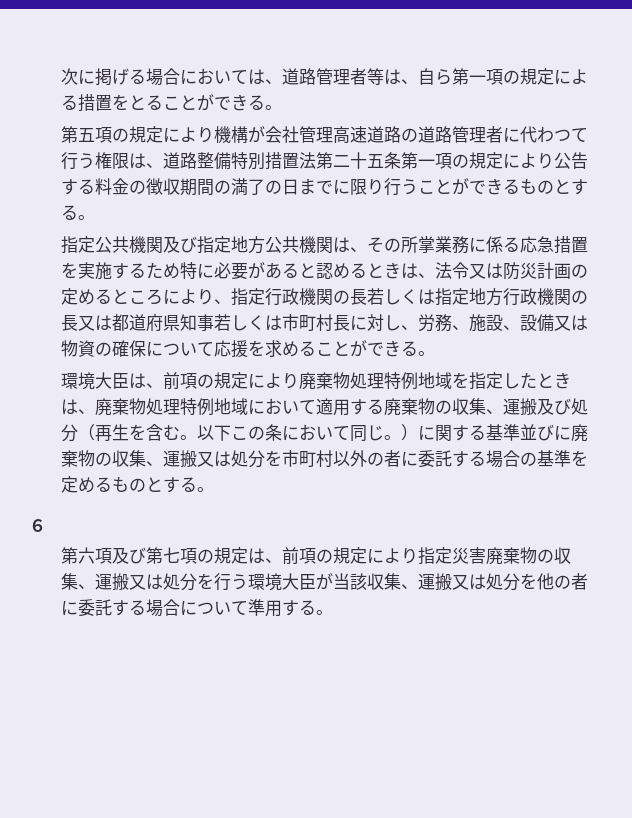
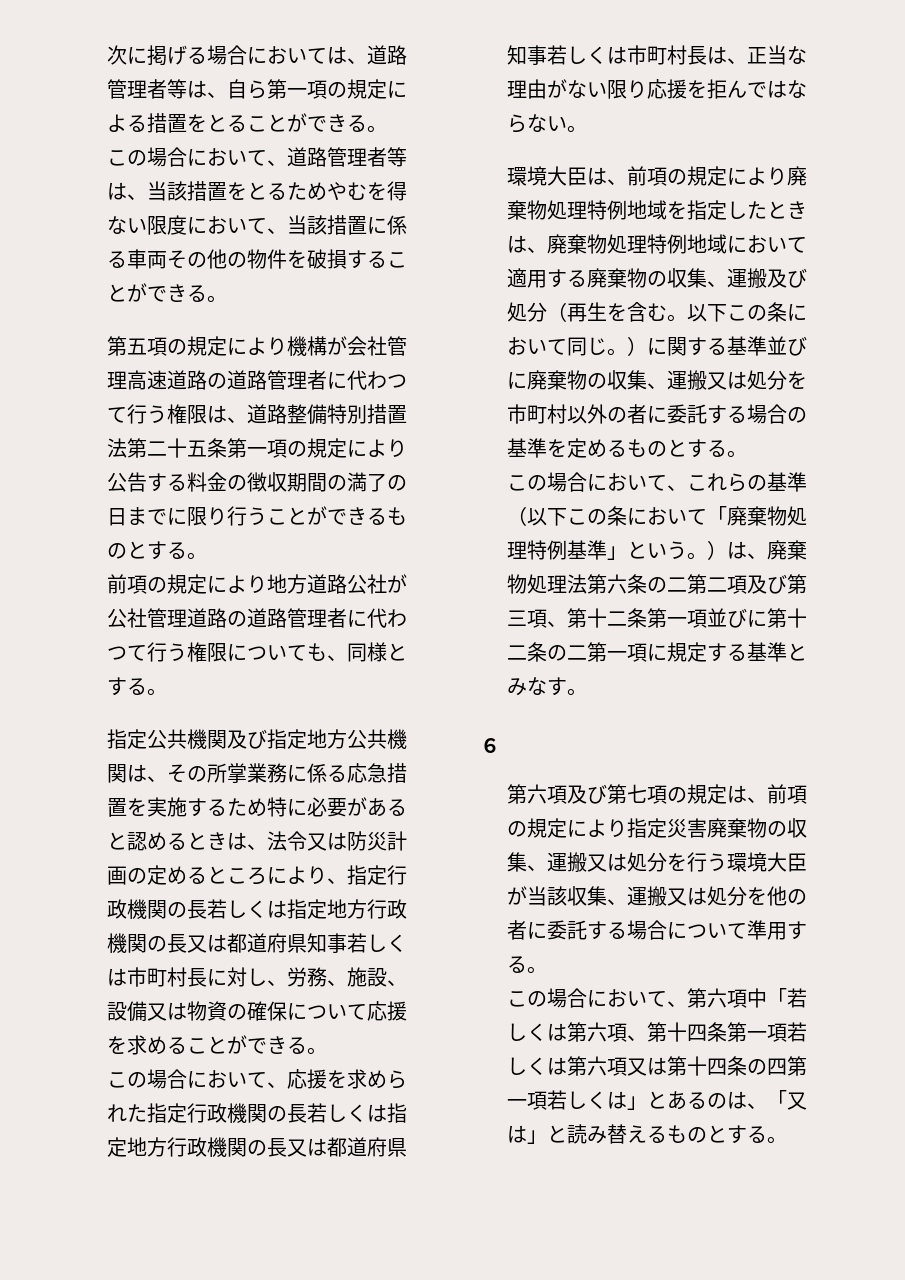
+ この場合において、道路管理者等は、当該措置をとるためやむを得ない限度において、当該措置に係る車両その他の物件を破損することができる。
+ 前項の規定により地方道路公社が公社管理道路の道路管理者に代わつて行う権限についても、同様とする。
+ この場合において、応援を求められた指定行政機関の長若しくは指定地方行政機関の長又は都道府県知事若しくは市町村長は、正当な理由がない限り応援を拒んではならない。
+ この場合において、これらの基準（以下この条において「廃棄物処理特例基準」という。）は、廃棄物処理法第六条の二第二項及び第三項、第十二条第一項並びに第十二条の二第一項に規定する基準とみなす。
+ この場合において、第六項中「若しくは第六項、第十四条第一項若しくは第六項又は第十四条の四第一項若しくは」とあるのは、「又は」と読み替えるものとする。

